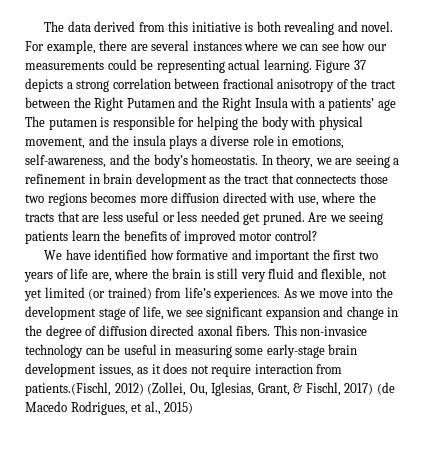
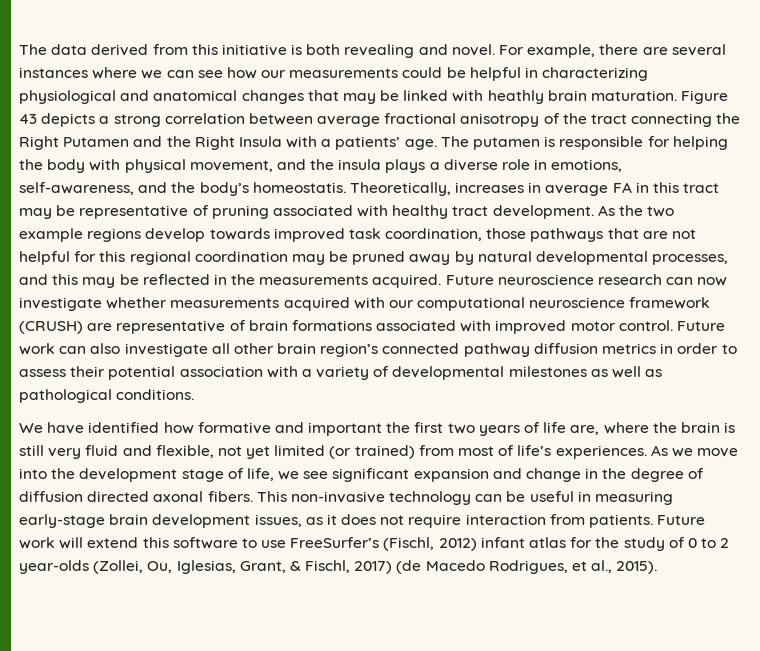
- For example, there are several instances where we can see how our measurements could be representing actual learning. Figure 37 depicts a strong correlation between fractional anisotropy of the tract between the Right Putamen and the Right Insula with a patients’ age The putamen is responsible for helping the body with physical movement, and the insula plays a diverse role in emotions, self-awareness, and the body’s homeostatis.
+ For example, there are several instances where we can see how our measurements could be helpful in characterizing physiological and anatomical changes that may be linked with heathly brain maturation. Figure 43 depicts a strong correlation between average fractional anisotropy of the tract connecting the Right Putamen and the Right Insula with a patients’ age. The putamen is responsible for helping the body with physical movement, and the insula plays a diverse role in emotions, self-awareness, and the body’s homeostatis.
- In theory, we are seeing a refinement in brain development as the tract that connectects those two regions becomes more diffusion directed with use, where the tracts that are less useful or less needed get pruned. Are we seeing patients learn the benefits of improved motor control?
+ Theoretically, increases in average FA in this tract may be representative of pruning associated with healthy tract development. As the two example regions develop towards improved task coordination, those pathways that are not helpful for this regional coordination may be pruned away by natural developmental processes, and this may be reflected in the measurements acquired. Future neuroscience research can now investigate whether measurements acquired with our computational neuroscience framework (CRUSH) are representative of brain formations associated with improved motor control. Future work can also investigate all other brain region’s connected pathway diffusion metrics in order to assess their potential association with a variety of developmental milestones as well as pathological conditions.
- We have identified how formative and important the first two years of life are, where the brain is still very fluid and flexible, not yet limited (or trained) from life’s experiences.
+ We have identified how formative and important the first two years of life are, where the brain is still very fluid and flexible, not yet limited (or trained) from most of life’s experiences.
- This non-invasice technology can be useful in measuring some early-stage brain development issues, as it does not require interaction from patients.(Fischl, 2012) (Zollei, Ou, Iglesias, Grant, & Fischl, 2017) (de Macedo Rodrigues, et al., 2015)
+ This non-invasive technology can be useful in measuring early-stage brain development issues, as it does not require interaction from patients. Future work will extend this software to use FreeSurfer’s (Fischl, 2012) infant atlas for the study of 0 to 2 year-olds (Zollei, Ou, Iglesias, Grant, & Fischl, 2017) (de Macedo Rodrigues, et al., 2015).

